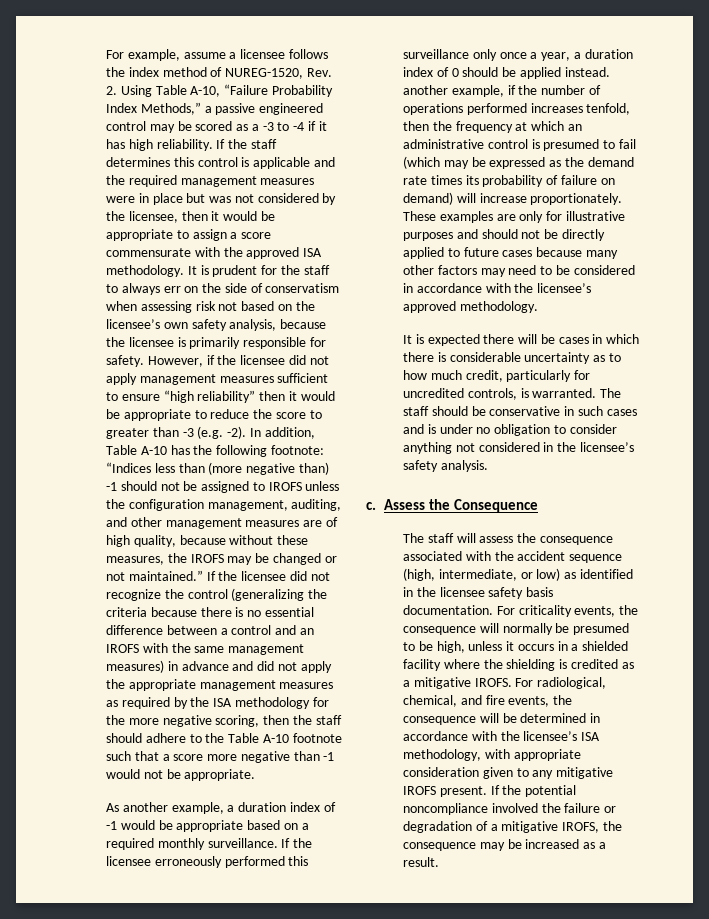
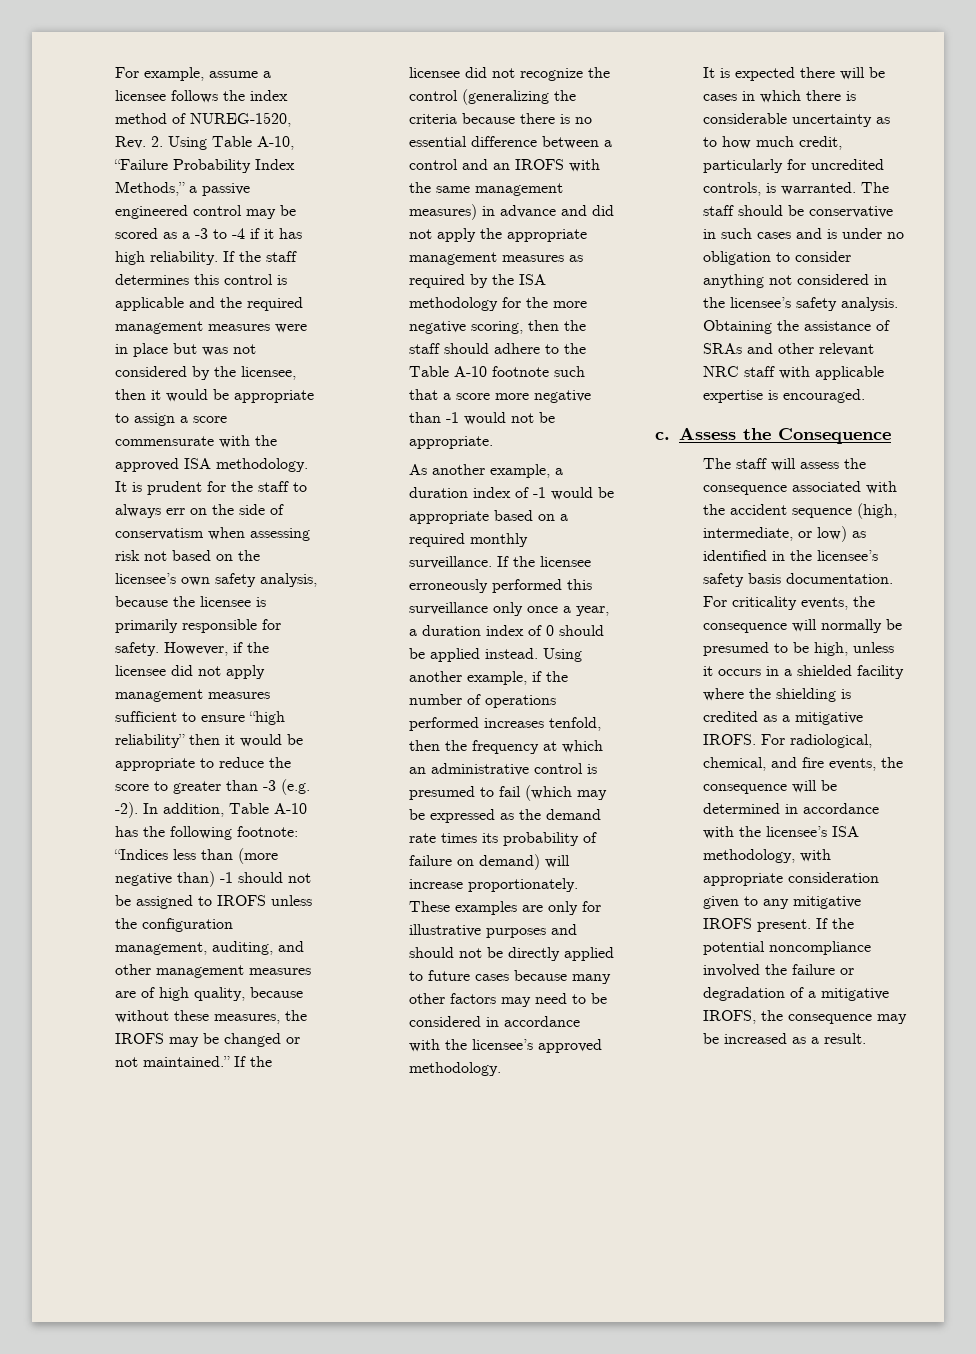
- If the licensee erroneously performed this surveillance only once a year, a duration index of 0 should be applied instead. another example, if the number of operations performed increases tenfold, then the frequency at which an administrative control is presumed to fail (which may be expressed as the demand rate times its probability of failure on demand) will increase proportionately.
+ If the licensee erroneously performed this surveillance only once a year, a duration index of 0 should be applied instead. Using another example, if the number of operations performed increases tenfold, then the frequency at which an administrative control is presumed to fail (which may be expressed as the demand rate times its probability of failure on demand) will increase proportionately.
+ Obtaining the assistance of SRAs and other relevant NRC staff with applicable expertise is encouraged.
- The staff will assess the consequence associated with the accident sequence (high, intermediate, or low) as identified in the licensee safety basis documentation.
+ The staff will assess the consequence associated with the accident sequence (high, intermediate, or low) as identified in the licensee’s safety basis documentation.

